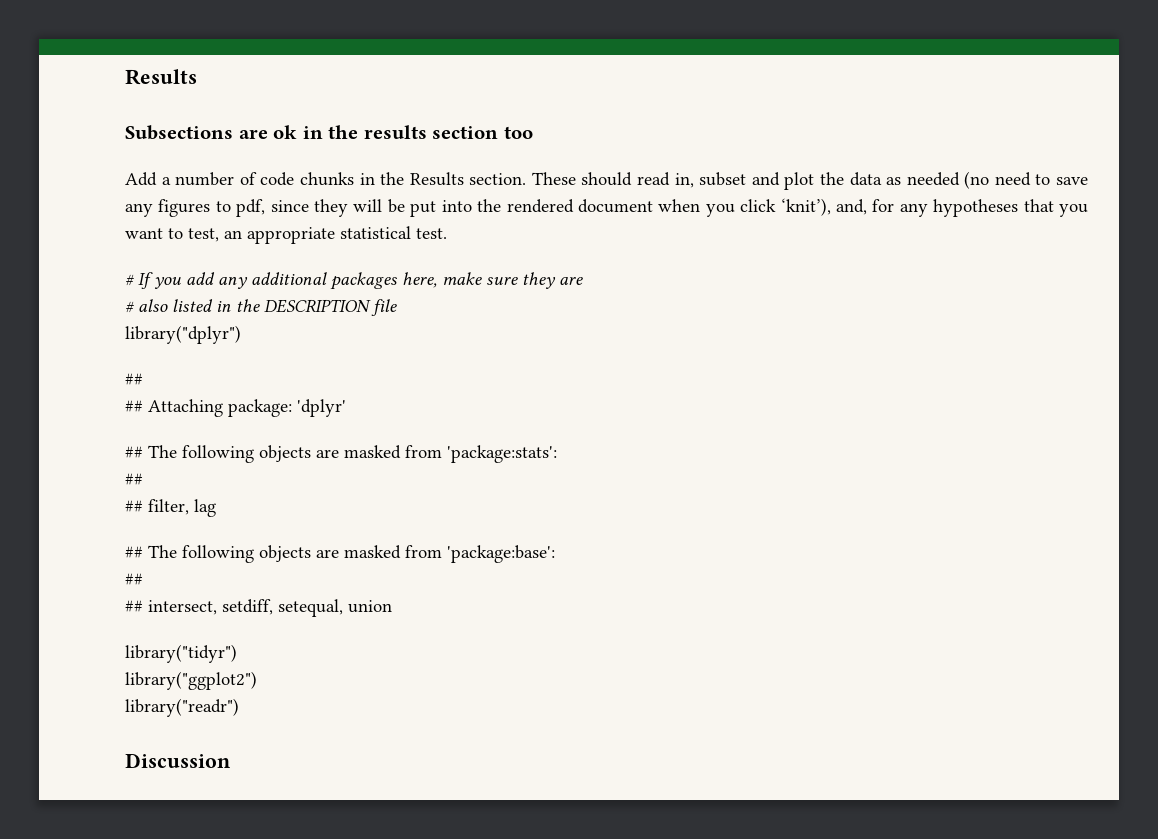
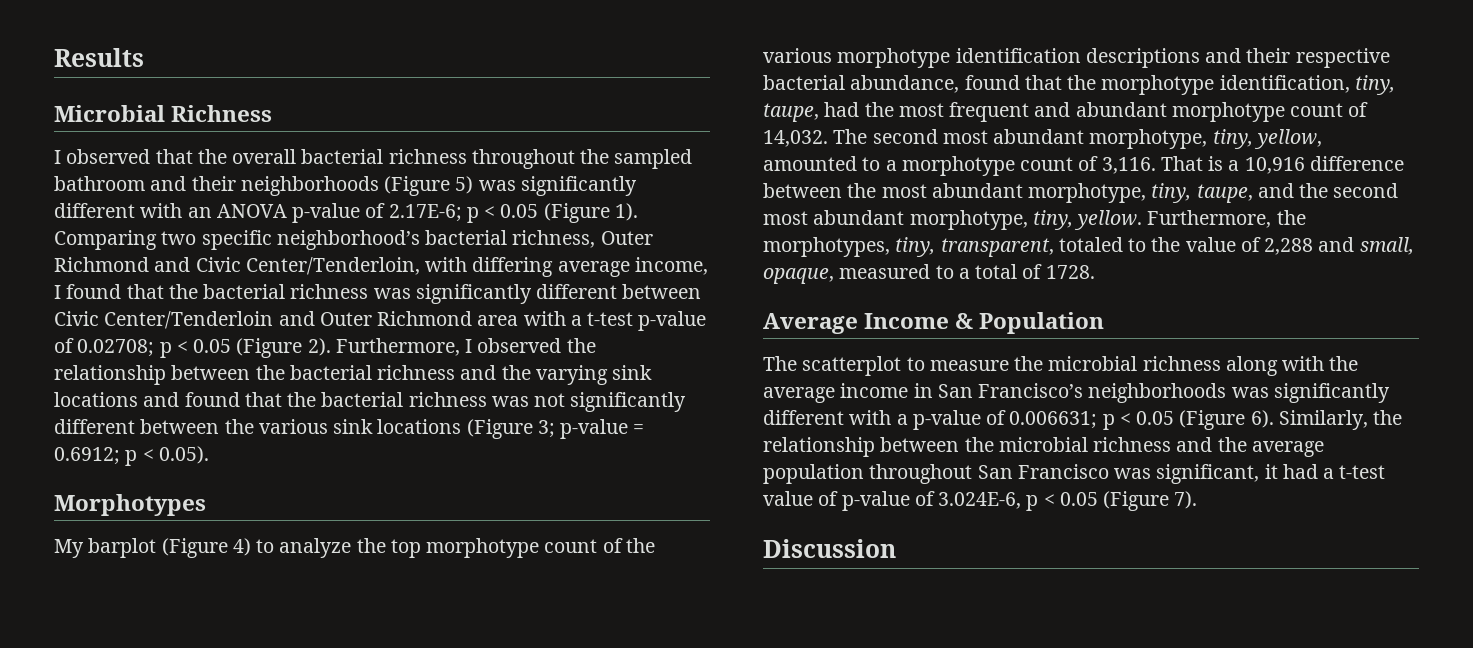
- Subsections are ok in the results section too
- Add a number of code chunks in the Results section. These should read in, subset and plot the data as needed (no need to save any figures to pdf, since they will be put into the rendered document when you click ‘knit’), and, for any hypotheses that you want to test, an appropriate statistical test.
- # If you add any additional packages here, make sure they are
- # also listed in the DESCRIPTION file
- library("dplyr")
- ##
- ## Attaching package: 'dplyr'
- ## The following objects are masked from 'package:stats':
- ##
- ## filter, lag
- ## The following objects are masked from 'package:base':
- ##
- ## intersect, setdiff, setequal, union
- library("tidyr")
- library("ggplot2")
- library("readr")
+ Microbial Richness
+ I observed that the overall bacterial richness throughout the sampled bathroom and their neighborhoods (Figure 5) was significantly different with an ANOVA p-value of 2.17E-6; p < 0.05 (Figure 1). Comparing two specific neighborhood’s bacterial richness, Outer Richmond and Civic Center/Tenderloin, with differing average income, I found that the bacterial richness was significantly different between Civic Center/Tenderloin and Outer Richmond area with a t-test p-value of 0.02708; p < 0.05 (Figure 2). Furthermore, I observed the relationship between the bacterial richness and the varying sink locations and found that the bacterial richness was not significantly different between the various sink locations (Figure 3; p-value = 0.6912; p < 0.05).
+ Morphotypes
+ My barplot (Figure 4) to analyze the top morphotype count of the various morphotype identification descriptions and their respective bacterial abundance, found that the morphotype identification, tiny, taupe, had the most frequent and abundant morphotype count of 14,032. The second most abundant morphotype, tiny, yellow, amounted to a morphotype count of 3,116. That is a 10,916 difference between the most abundant morphotype, tiny, taupe, and the second most abundant morphotype, tiny, yellow. Furthermore, the morphotypes, tiny, transparent, totaled to the value of 2,288 and small, opaque, measured to a total of 1728.
+ Average Income & Population
+ The scatterplot to measure the microbial richness along with the average income in San Francisco’s neighborhoods was significantly different with a p-value of 0.006631; p < 0.05 (Figure 6). Similarly, the relationship between the microbial richness and the average population throughout San Francisco was significant, it had a t-test value of p-value of 3.024E-6, p < 0.05 (Figure 7).

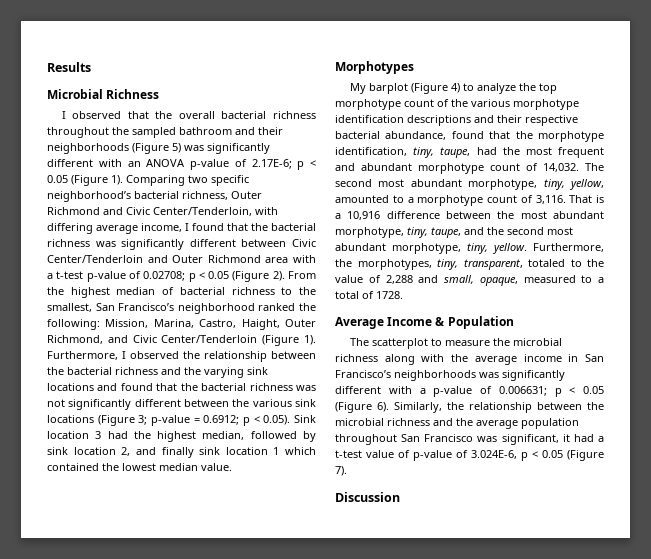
+ From the highest median of bacterial richness to the smallest, San Francisco’s neighborhood ranked the following: Mission, Marina, Castro, Haight, Outer Richmond, and Civic Center/Tenderloin (Figure 1).
- Furthermore, I observed the relationship between the bacterial richness and the varying sink locations and found that the bacterial richness was not significantly different between the various sink locations (Figure 3; p-value = 0.6912; p < 0.05).
+ Furthermore, I observed the relationship between the bacterial richness and the varying sink locations and found that the bacterial richness was not significantly different between the various sink locations (Figure 3; p-value = 0.6912; p < 0.05). Sink location 3 had the highest median, followed by sink location 2, and finally sink location 1 which contained the lowest median value.

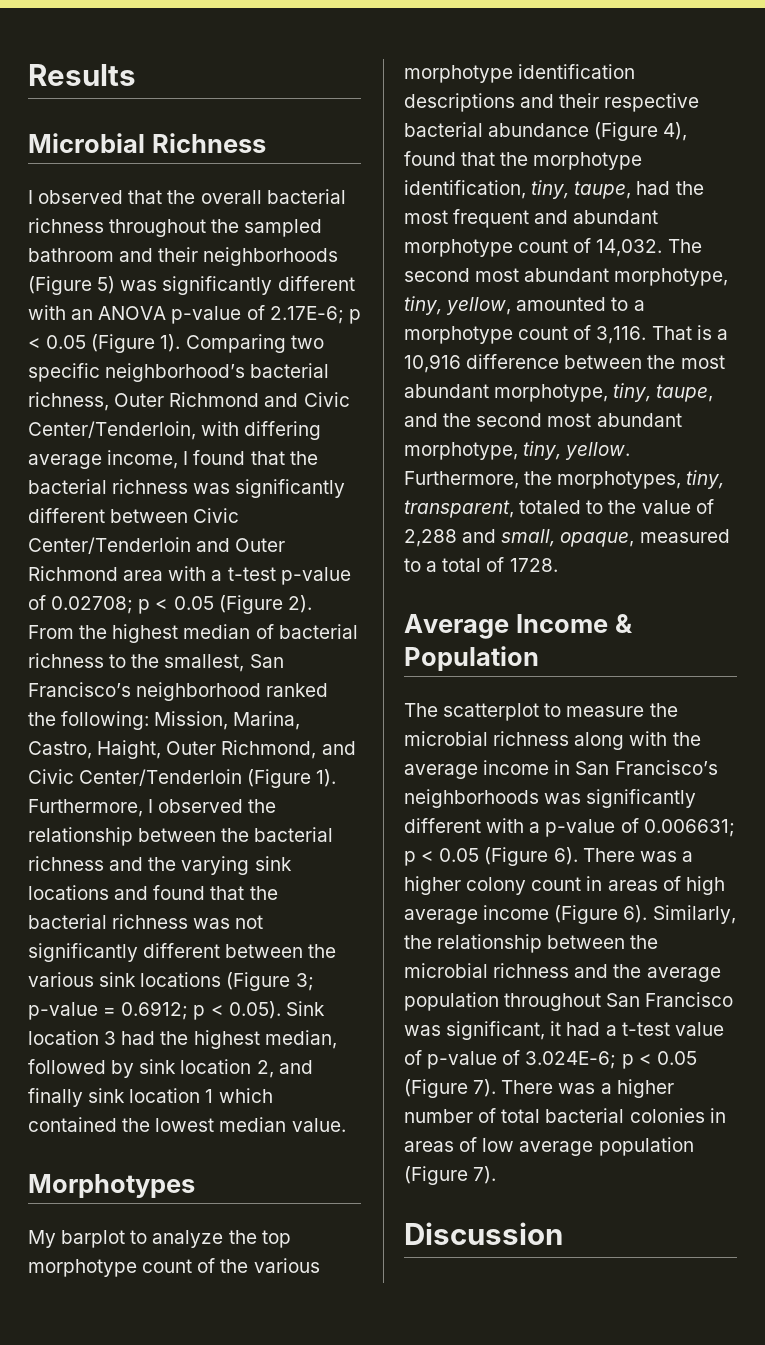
- My barplot (Figure 4) to analyze the top morphotype count of the various morphotype identification descriptions and their respective bacterial abundance, found that the morphotype identification, tiny, taupe, had the most frequent and abundant morphotype count of 14,032.
+ My barplot to analyze the top morphotype count of the various morphotype identification descriptions and their respective bacterial abundance (Figure 4), found that the morphotype identification, tiny, taupe, had the most frequent and abundant morphotype count of 14,032.
+ There was a higher colony count in areas of high average income (Figure 6).
- Similarly, the relationship between the microbial richness and the average population throughout San Francisco was significant, it had a t-test value of p-value of 3.024E-6, p < 0.05 (Figure 7).
+ Similarly, the relationship between the microbial richness and the average population throughout San Francisco was significant, it had a t-test value of p-value of 3.024E-6; p < 0.05 (Figure 7). There was a higher number of total bacterial colonies in areas of low average population (Figure 7).

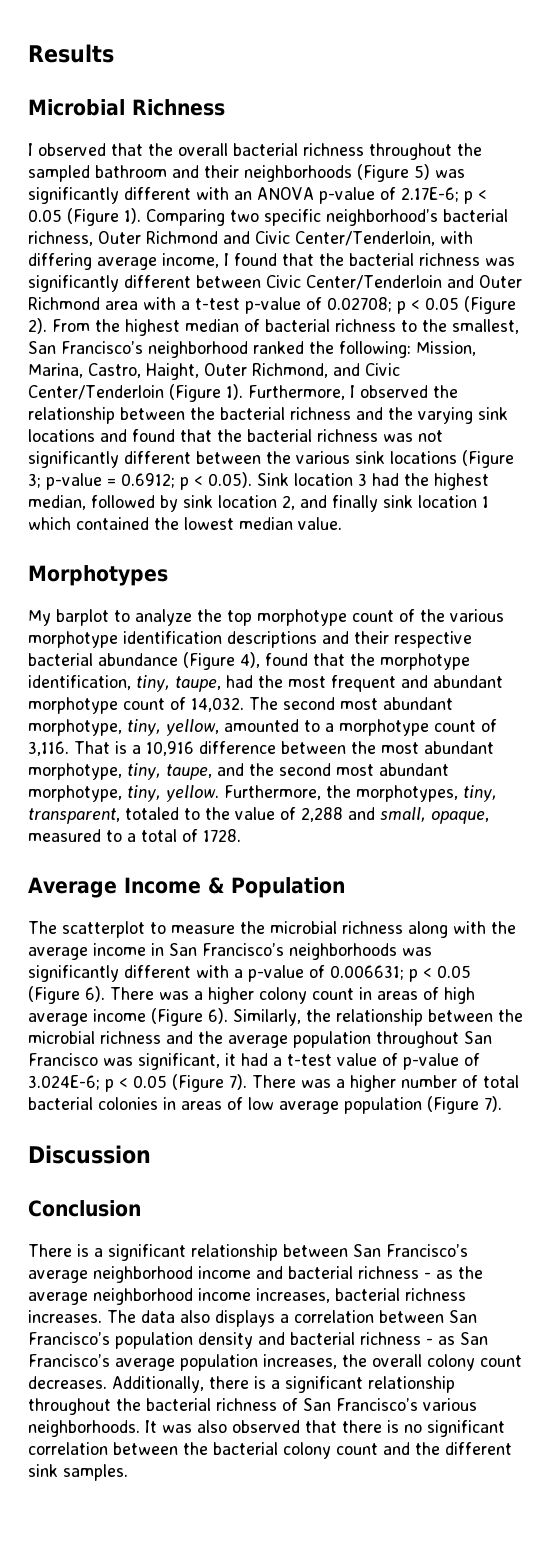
+ Conclusion
+ There is a significant relationship between San Francisco’s average neighborhood income and bacterial richness - as the average neighborhood income increases, bacterial richness increases. The data also displays a correlation between San Francisco’s population density and bacterial richness - as San Francisco’s average population increases, the overall colony count decreases. Additionally, there is a significant relationship throughout the bacterial richness of San Francisco’s various neighborhoods. It was also observed that there is no significant correlation between the bacterial colony count and the different sink samples.

